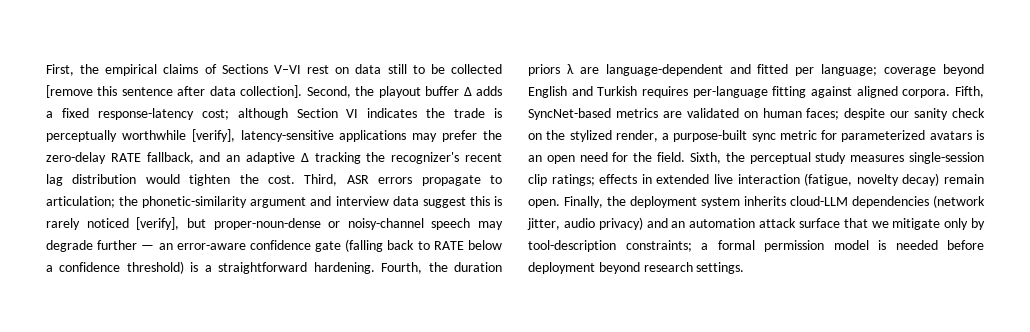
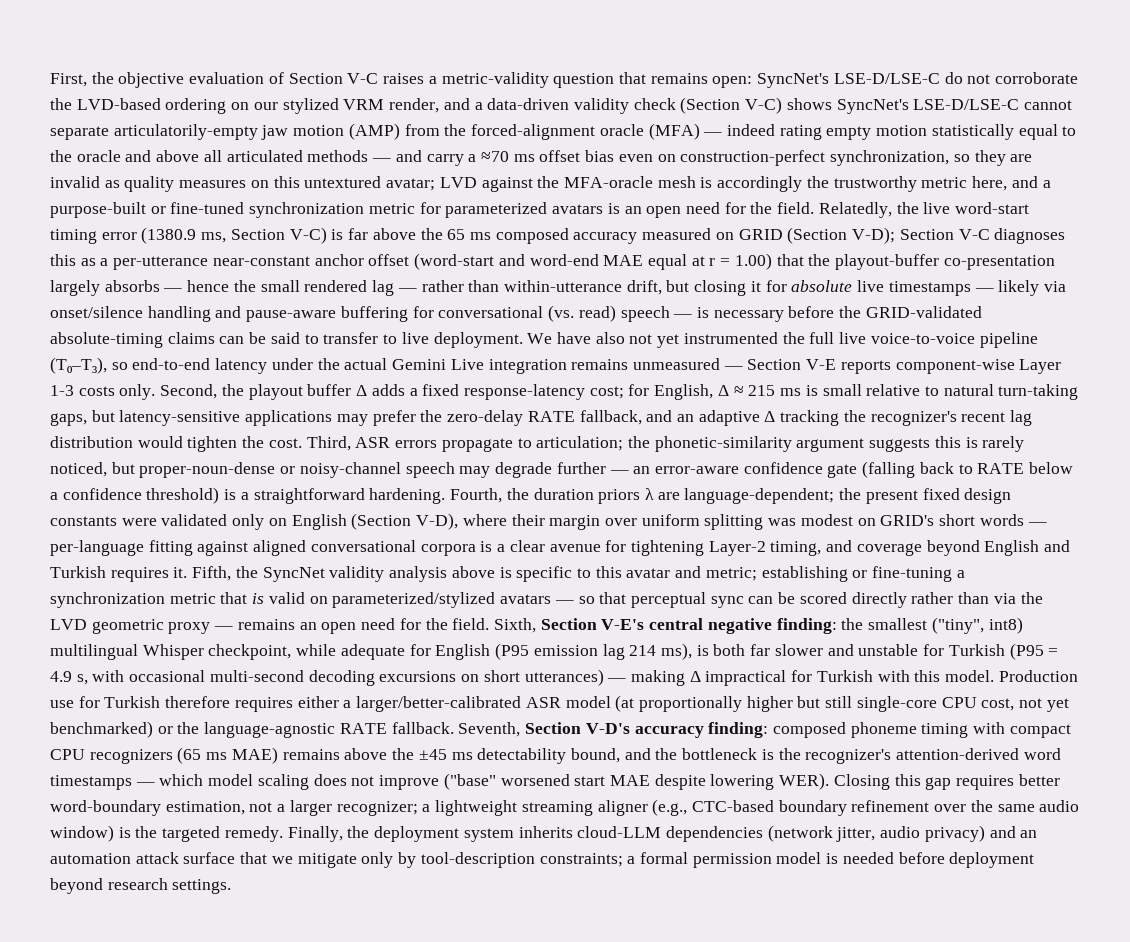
- First, the empirical claims of Sections V–VI rest on data still to be collected [remove this sentence after data collection].
+ First, the objective evaluation of Section V-C raises a metric-validity question that remains open: SyncNet's LSE-D/LSE-C do not corroborate the LVD-based ordering on our stylized VRM render, and a data-driven validity check (Section V-C) shows SyncNet's LSE-D/LSE-C cannot separate articulatorily-empty jaw motion (AMP) from the forced-alignment oracle (MFA) — indeed rating empty motion statistically equal to the oracle and above all articulated methods — and carry a ≈70 ms offset bias even on construction-perfect synchronization, so they are invalid as quality measures on this untextured avatar; LVD against the MFA-oracle mesh is accordingly the trustworthy metric here, and a purpose-built or fine-tuned synchronization metric for parameterized avatars is an open need for the field. Relatedly, the live word-start timing error (1380.9 ms, Section V-C) is far above the 65 ms composed accuracy measured on GRID (Section V-D); Section V-C diagnoses this as a per-utterance near-constant anchor offset (word-start and word-end MAE equal at r = 1.00) that the playout-buffer co-presentation largely absorbs — hence the small rendered lag — rather than within-utterance drift, but closing it for absolute live timestamps — likely via onset/silence handling and pause-aware buffering for conversational (vs. read) speech — is necessary before the GRID-validated absolute-timing claims can be said to transfer to live deployment. We have also not yet instrumented the full live voice-to-voice pipeline (T₀–T₃), so end-to-end latency under the actual Gemini Live integration remains unmeasured — Section V-E reports component-wise Layer 1-3 costs only.
- Second, the playout buffer Δ adds a fixed response-latency cost; although Section VI indicates the trade is perceptually worthwhile [verify], latency-sensitive applications may prefer the zero-delay RATE fallback, and an adaptive Δ tracking the recognizer's recent lag distribution would tighten the cost.
+ Second, the playout buffer Δ adds a fixed response-latency cost; for English, Δ ≈ 215 ms is small relative to natural turn-taking gaps, but latency-sensitive applications may prefer the zero-delay RATE fallback, and an adaptive Δ tracking the recognizer's recent lag distribution would tighten the cost.
- Third, ASR errors propagate to articulation; the phonetic-similarity argument and interview data suggest this is rarely noticed [verify], but proper-noun-dense or noisy-channel speech may degrade further — an error-aware confidence gate (falling back to RATE below a confidence threshold) is a straightforward hardening.
+ Third, ASR errors propagate to articulation; the phonetic-similarity argument suggests this is rarely noticed, but proper-noun-dense or noisy-channel speech may degrade further — an error-aware confidence gate (falling back to RATE below a confidence threshold) is a straightforward hardening.
- Fourth, the duration priors λ are language-dependent and fitted per language; coverage beyond English and Turkish requires per-language fitting against aligned corpora. Fifth, SyncNet-based metrics are validated on human faces; despite our sanity check on the stylized render, a purpose-built sync metric for parameterized avatars is an open need for the field.
+ Fourth, the duration priors λ are language-dependent; the present fixed design constants were validated only on English (Section V-D), where their margin over uniform splitting was modest on GRID's short words — per-language fitting against aligned conversational corpora is a clear avenue for tightening Layer-2 timing, and coverage beyond English and Turkish requires it. Fifth, the SyncNet validity analysis above is specific to this avatar and metric; establishing or fine-tuning a synchronization metric that is valid on parameterized/stylized avatars — so that perceptual sync can be scored directly rather than via the LVD geometric proxy — remains an open need for the field.
- Sixth, the perceptual study measures single-session clip ratings; effects in extended live interaction (fatigue, novelty decay) remain open.
+ Sixth, Section V-E's central negative finding: the smallest ("tiny", int8) multilingual Whisper checkpoint, while adequate for English (P95 emission lag 214 ms), is both far slower and unstable for Turkish (P95 = 4.9 s, with occasional multi-second decoding excursions on short utterances) — making Δ impractical for Turkish with this model. Production use for Turkish therefore requires either a larger/better-calibrated ASR model (at proportionally higher but still single-core CPU cost, not yet benchmarked) or the language-agnostic RATE fallback. Seventh, Section V-D's accuracy finding: composed phoneme timing with compact CPU recognizers (65 ms MAE) remains above the ±45 ms detectability bound, and the bottleneck is the recognizer's attention-derived word timestamps — which model scaling does not improve ("base" worsened start MAE despite lowering WER). Closing this gap requires better word-boundary estimation, not a larger recognizer; a lightweight streaming aligner (e.g., CTC-based boundary refinement over the same audio window) is the targeted remedy.

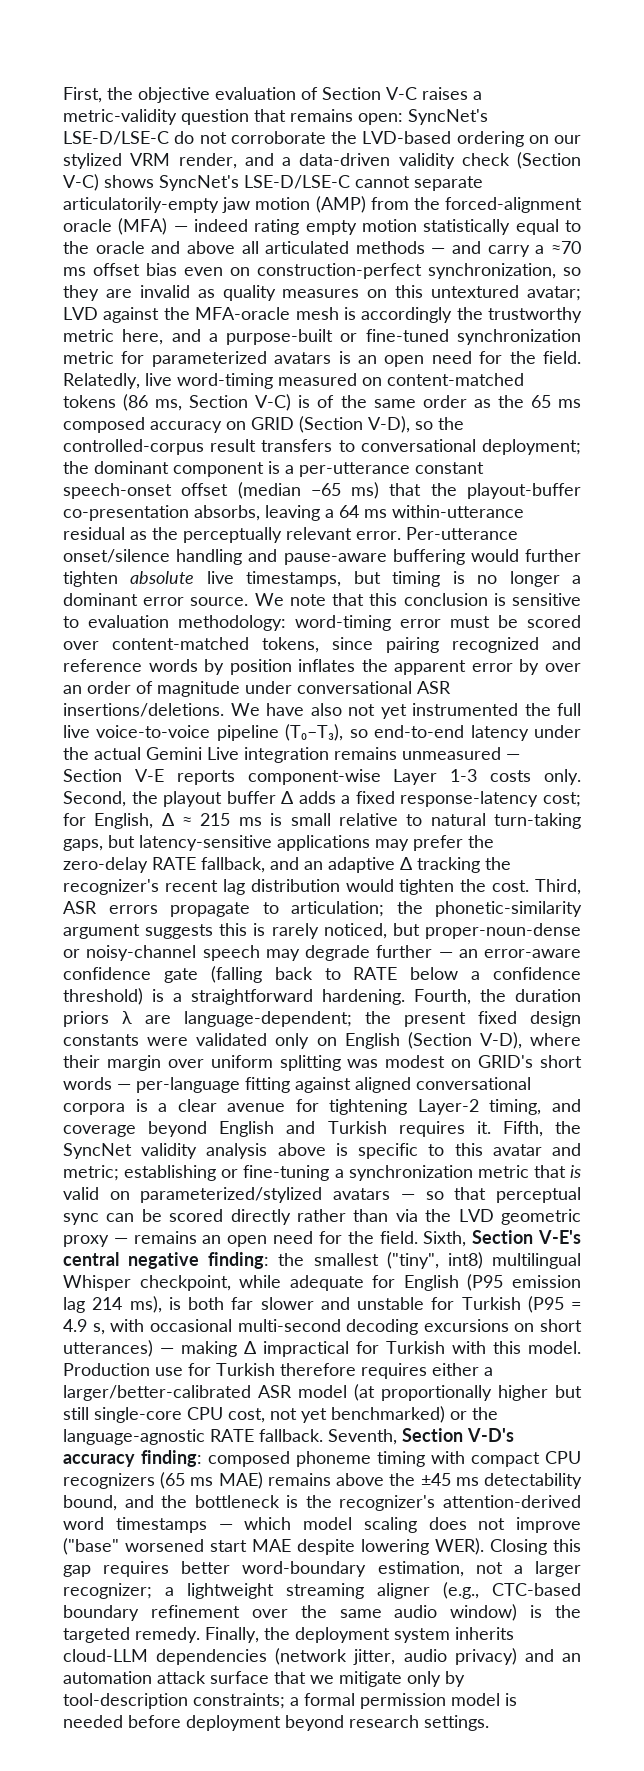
- Relatedly, the live word-start timing error (1380.9 ms, Section V-C) is far above the 65 ms composed accuracy measured on GRID (Section V-D); Section V-C diagnoses this as a per-utterance near-constant anchor offset (word-start and word-end MAE equal at r = 1.00) that the playout-buffer co-presentation largely absorbs — hence the small rendered lag — rather than within-utterance drift, but closing it for absolute live timestamps — likely via onset/silence handling and pause-aware buffering for conversational (vs. read) speech — is necessary before the GRID-validated absolute-timing claims can be said to transfer to live deployment.
+ Relatedly, live word-timing measured on content-matched tokens (86 ms, Section V-C) is of the same order as the 65 ms composed accuracy on GRID (Section V-D), so the controlled-corpus result transfers to conversational deployment; the dominant component is a per-utterance constant speech-onset offset (median −65 ms) that the playout-buffer co-presentation absorbs, leaving a 64 ms within-utterance residual as the perceptually relevant error. Per-utterance onset/silence handling and pause-aware buffering would further tighten absolute live timestamps, but timing is no longer a dominant error source. We note that this conclusion is sensitive to evaluation methodology: word-timing error must be scored over content-matched tokens, since pairing recognized and reference words by position inflates the apparent error by over an order of magnitude under conversational ASR insertions/deletions.

